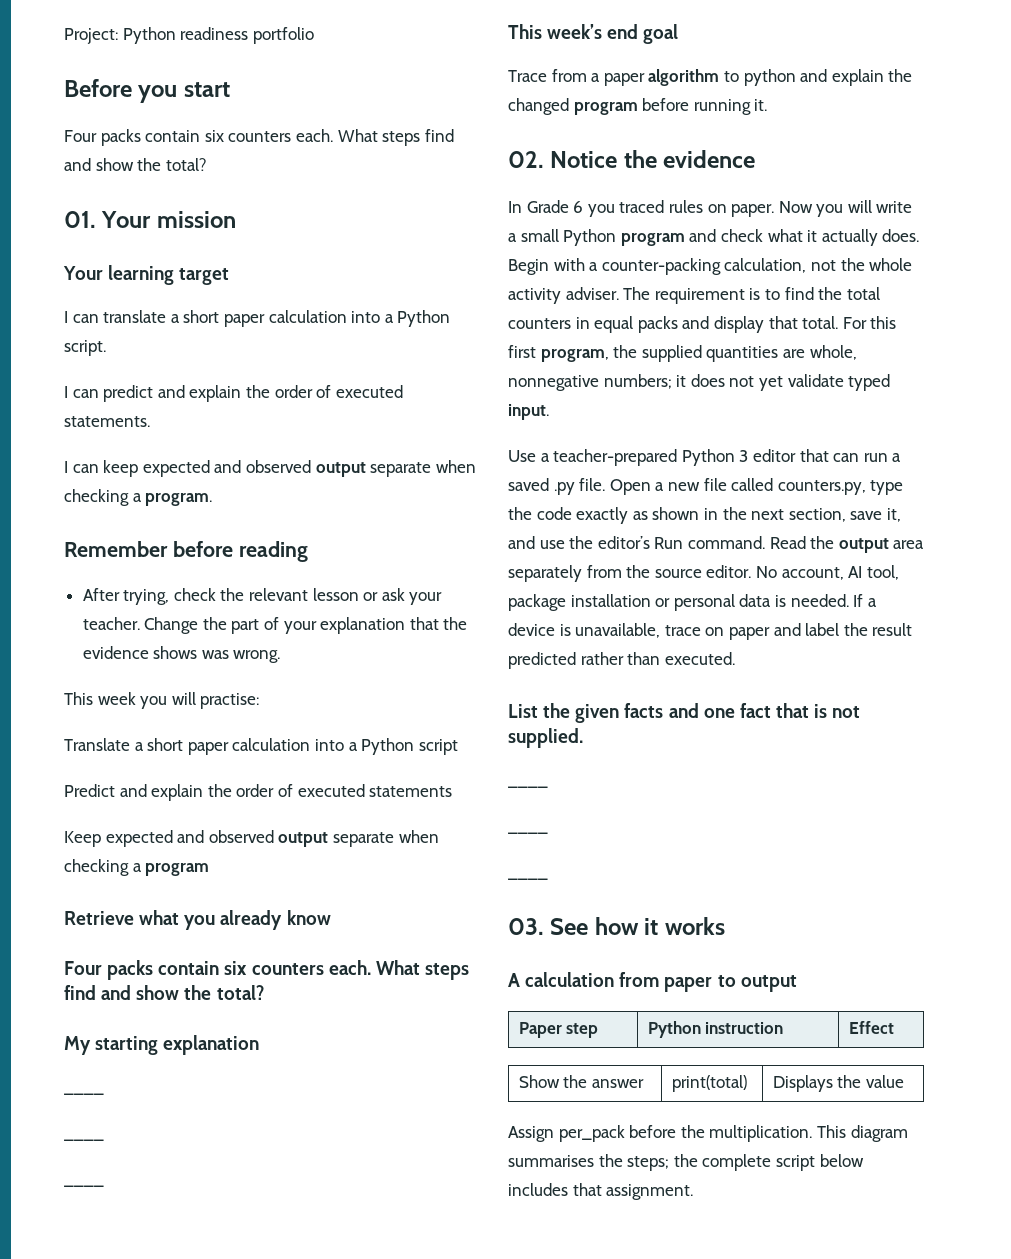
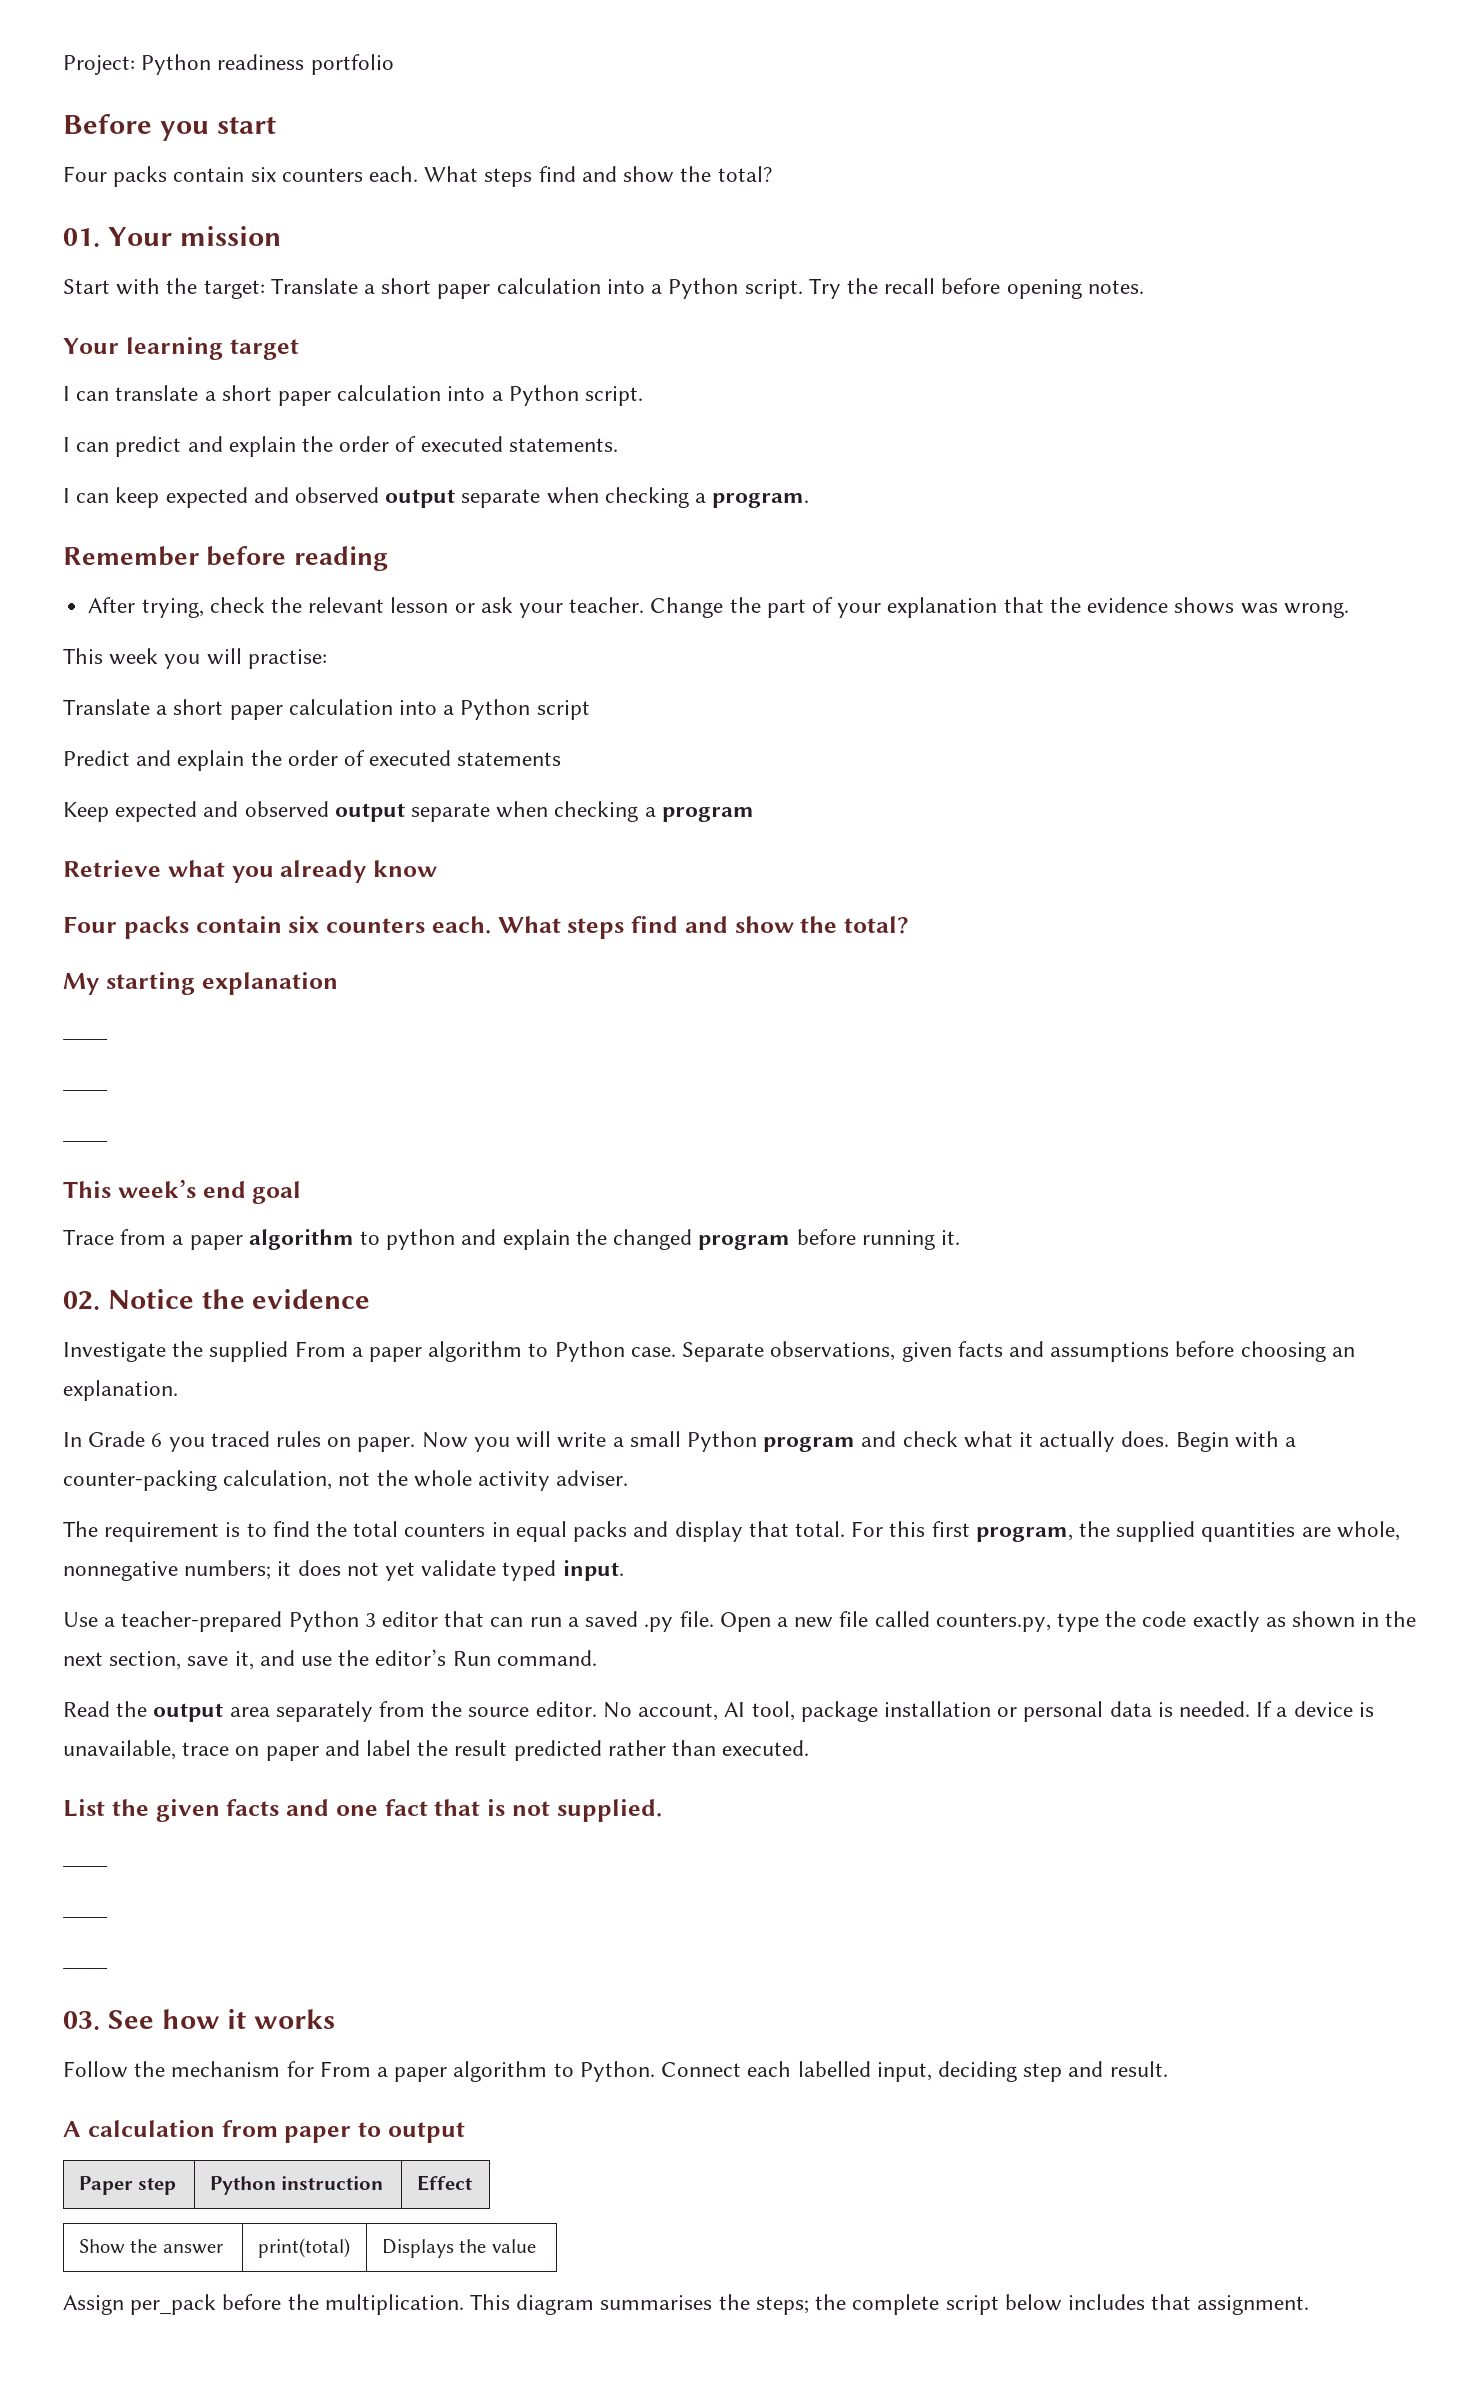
+ Start with the target: Translate a short paper calculation into a Python script. Try the recall before opening notes.
+ Investigate the supplied From a paper algorithm to Python case. Separate observations, given facts and assumptions before choosing an explanation.
- Begin with a counter-packing calculation, not the whole activity adviser. The requirement is to find the total counters in equal packs and display that total.
+ Begin with a counter-packing calculation, not the whole activity adviser.
+ The requirement is to find the total counters in equal packs and display that total.
- Open a new file called counters.py, type the code exactly as shown in the next section, save it, and use the editor’s Run command. Read the output area separately from the source editor.
+ Open a new file called counters.py, type the code exactly as shown in the next section, save it, and use the editor’s Run command.
+ Read the output area separately from the source editor.
+ Follow the mechanism for From a paper algorithm to Python. Connect each labelled input, deciding step and result.

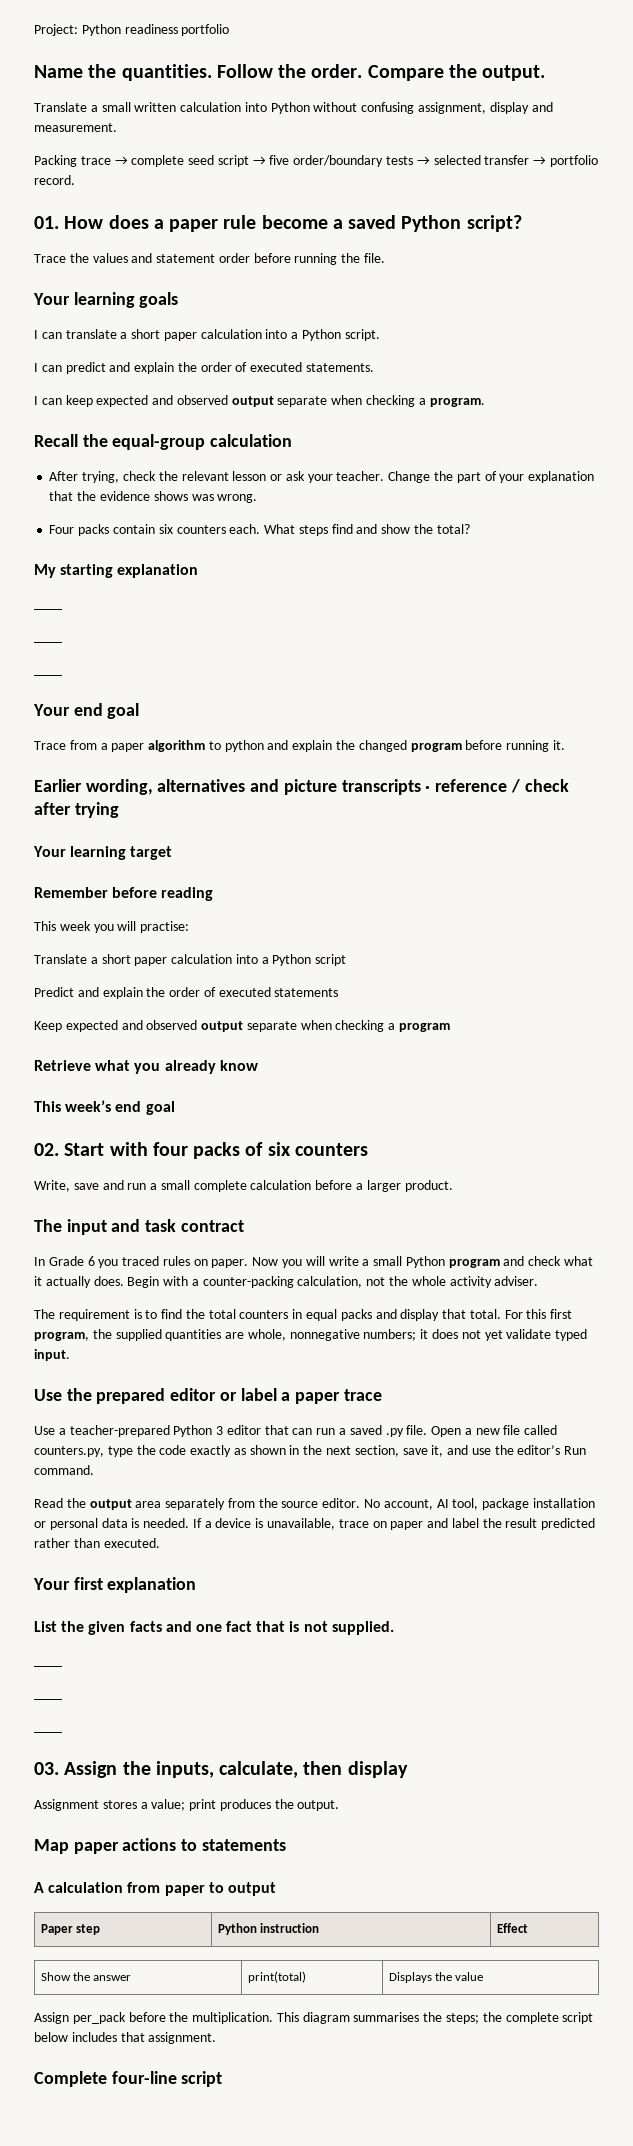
- Before you start
- Four packs contain six counters each. What steps find and show the total?
- 01. Your mission
- Start with the target: Translate a short paper calculation into a Python script. Try the recall before opening notes.
- Your learning target
+ Name the quantities. Follow the order. Compare the output.
+ Translate a small written calculation into Python without confusing assignment, display and measurement.
+ Packing trace → complete seed script → five order/boundary tests → selected transfer → portfolio record.
+ 01. How does a paper rule become a saved Python script?
+ Trace the values and statement order before running the file.
+ Your learning goals
- Remember before reading
+ Recall the equal-group calculation
+ Four packs contain six counters each. What steps find and show the total?
+ My starting explanation
+ ____
+ ____
+ ____
+ Your end goal
+ Trace from a paper algorithm to python and explain the changed program before running it.
+ Earlier wording, alternatives and picture transcripts · reference / check after trying
+ Your learning target
+ Remember before reading
  Retrieve what you already know
- Four packs contain six counters each. What steps find and show the total?
- My starting explanation
- ____
- ____
- ____
  This week’s end goal
- Trace from a paper algorithm to python and explain the changed program before running it.
- 02. Notice the evidence
- Investigate the supplied From a paper algorithm to Python case. Separate observations, given facts and assumptions before choosing an explanation.
+ 02. Start with four packs of six counters
+ Write, save and run a small complete calculation before a larger product.
+ The input and task contract
+ Use the prepared editor or label a paper trace
+ Your first explanation
- 03. See how it works
- Follow the mechanism for From a paper algorithm to Python. Connect each labelled input, deciding step and result.
+ 03. Assign the inputs, calculate, then display
+ Assignment stores a value; print produces the output.
+ Map paper actions to statements
+ Complete four-line script

